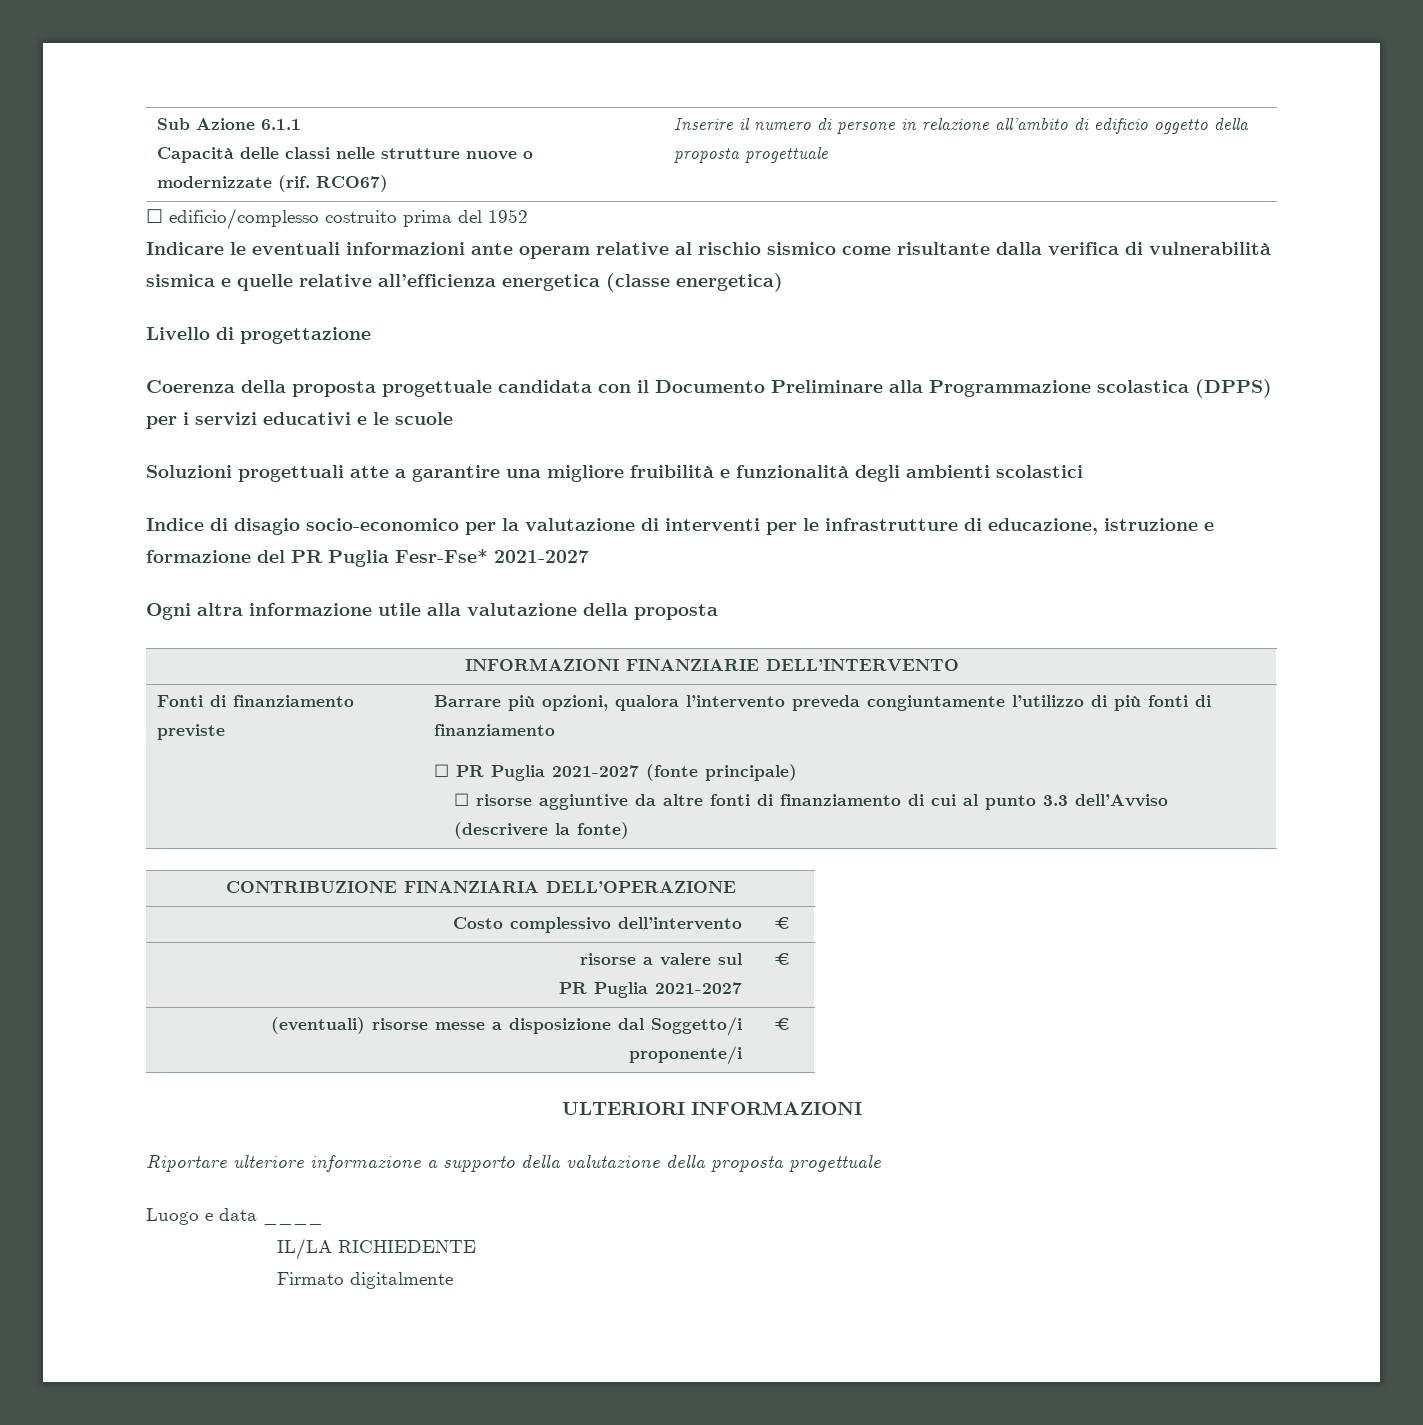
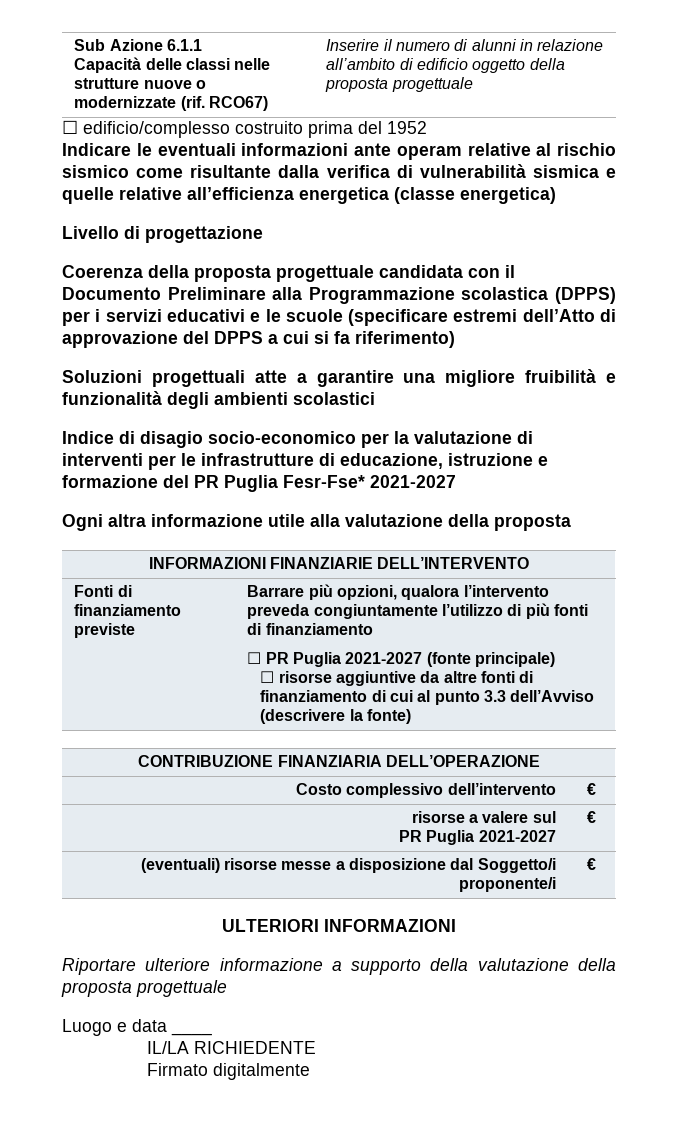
  Sub Azione 6.1.1
- Capacità delle classi nelle strutture nuove o modernizzate (rif. RCO67) | Inserire il numero di persone in relazione all’ambito di edificio oggetto della proposta progettuale
+ Capacità delle classi nelle strutture nuove o modernizzate (rif. RCO67) | Inserire il numero di alunni in relazione all’ambito di edificio oggetto della proposta progettuale
- Coerenza della proposta progettuale candidata con il Documento Preliminare alla Programmazione scolastica (DPPS) per i servizi educativi e le scuole
+ Coerenza della proposta progettuale candidata con il Documento Preliminare alla Programmazione scolastica (DPPS) per i servizi educativi e le scuole (specificare estremi dell’Atto di approvazione del DPPS a cui si fa riferimento)

